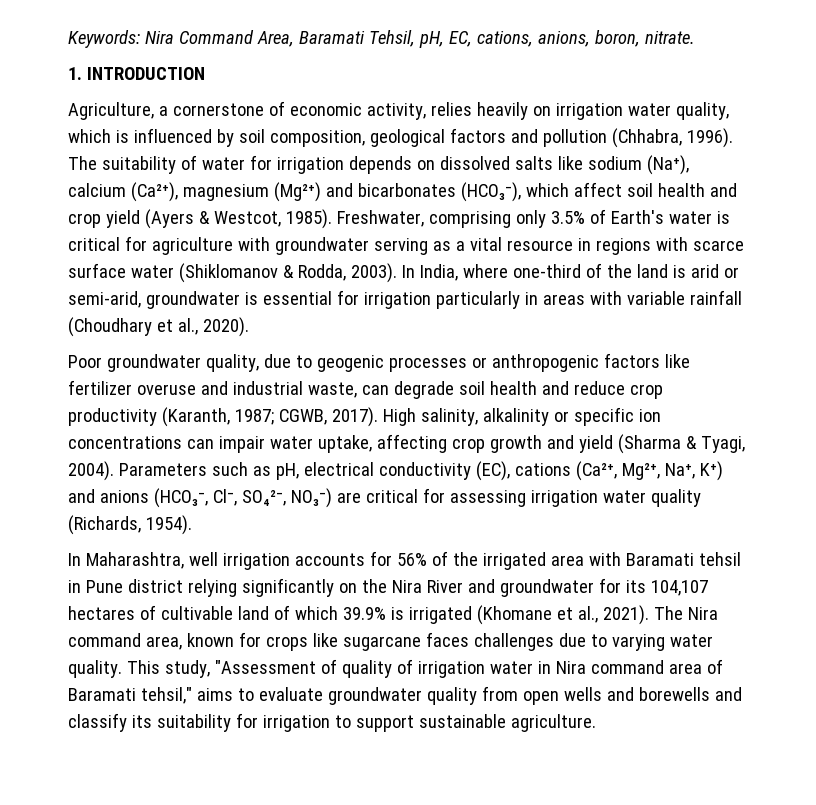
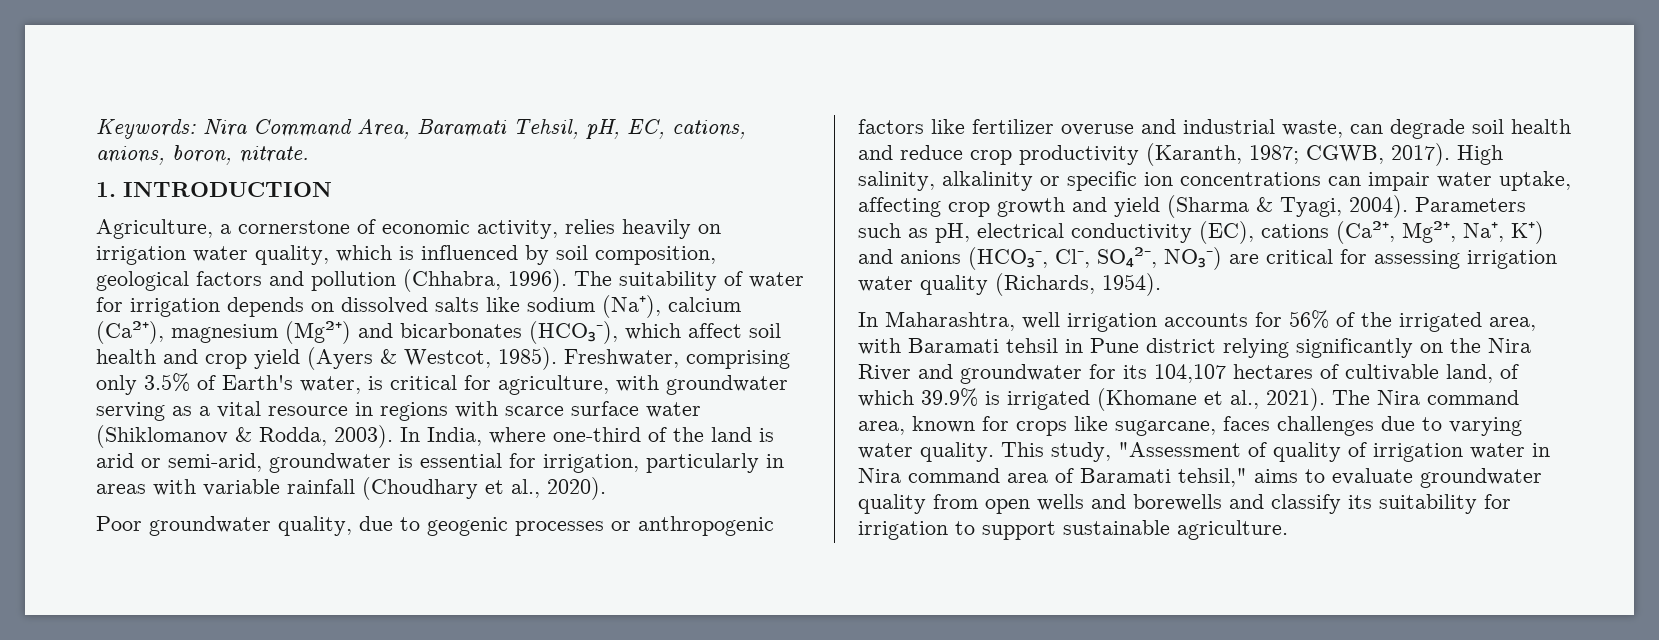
- Freshwater, comprising only 3.5% of Earth's water is critical for agriculture with groundwater serving as a vital resource in regions with scarce surface water (Shiklomanov & Rodda, 2003).
+ Freshwater, comprising only 3.5% of Earth's water, is critical for agriculture, with groundwater serving as a vital resource in regions with scarce surface water (Shiklomanov & Rodda, 2003).
- In India, where one-third of the land is arid or semi-arid, groundwater is essential for irrigation particularly in areas with variable rainfall (Choudhary et al., 2020).
+ In India, where one-third of the land is arid or semi-arid, groundwater is essential for irrigation, particularly in areas with variable rainfall (Choudhary et al., 2020).
- In Maharashtra, well irrigation accounts for 56% of the irrigated area with Baramati tehsil in Pune district relying significantly on the Nira River and groundwater for its 104,107 hectares of cultivable land of which 39.9% is irrigated (Khomane et al., 2021).
+ In Maharashtra, well irrigation accounts for 56% of the irrigated area, with Baramati tehsil in Pune district relying significantly on the Nira River and groundwater for its 104,107 hectares of cultivable land, of which 39.9% is irrigated (Khomane et al., 2021).
- The Nira command area, known for crops like sugarcane faces challenges due to varying water quality.
+ The Nira command area, known for crops like sugarcane, faces challenges due to varying water quality.

